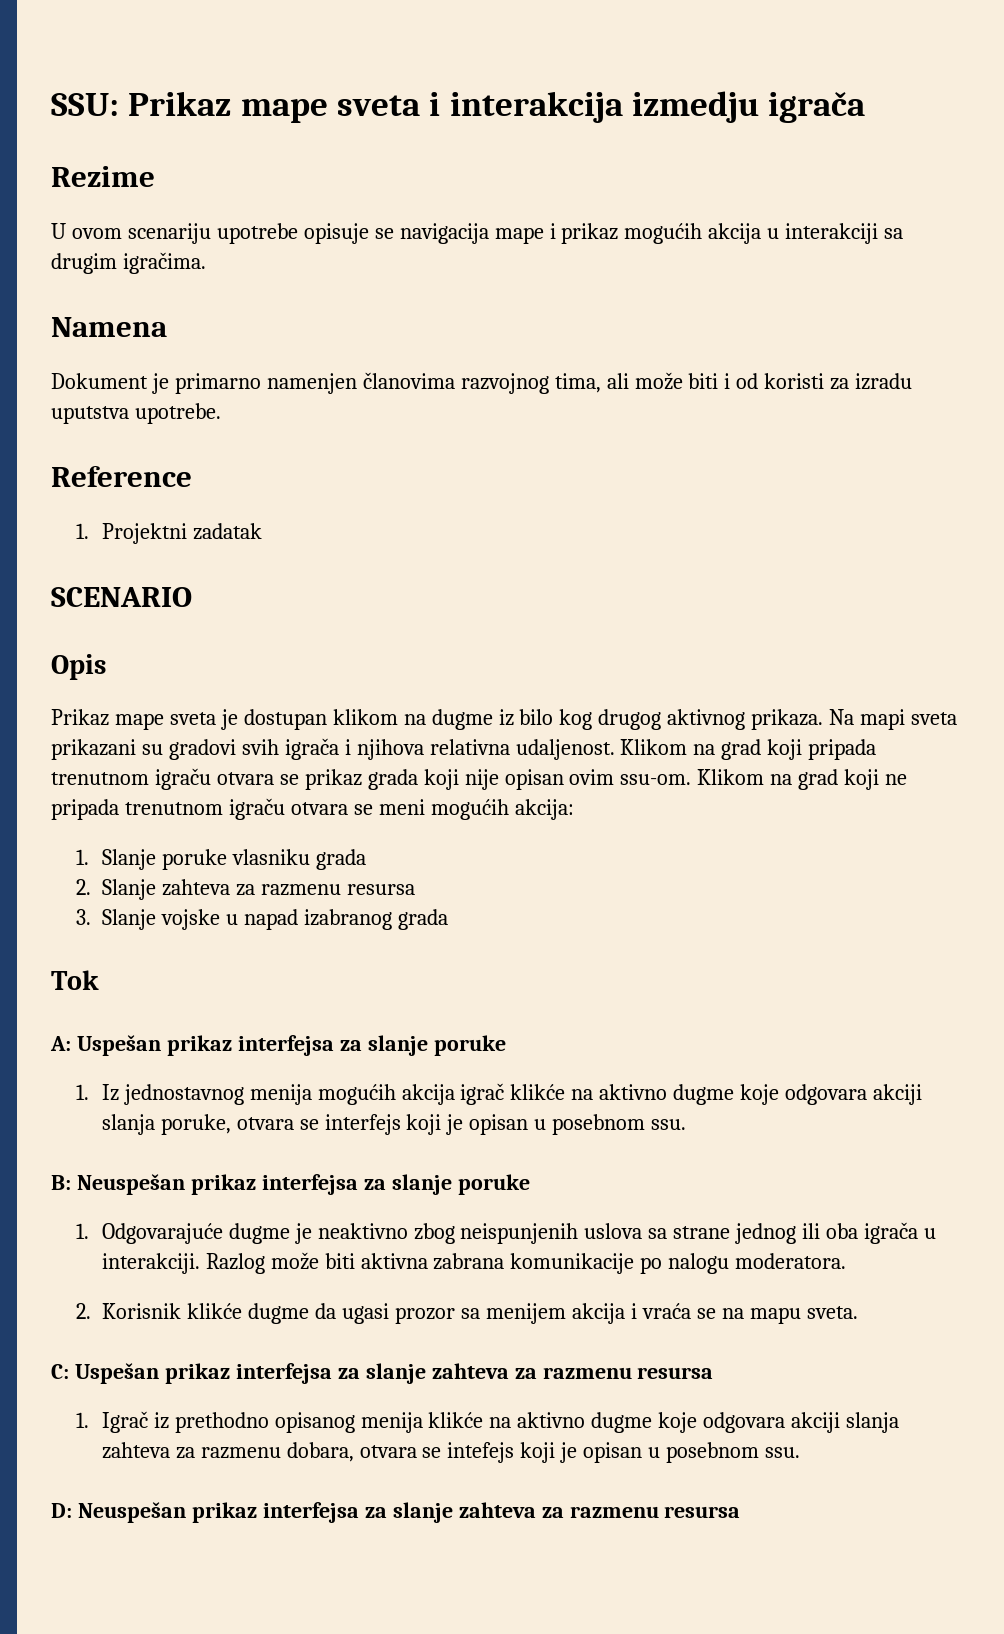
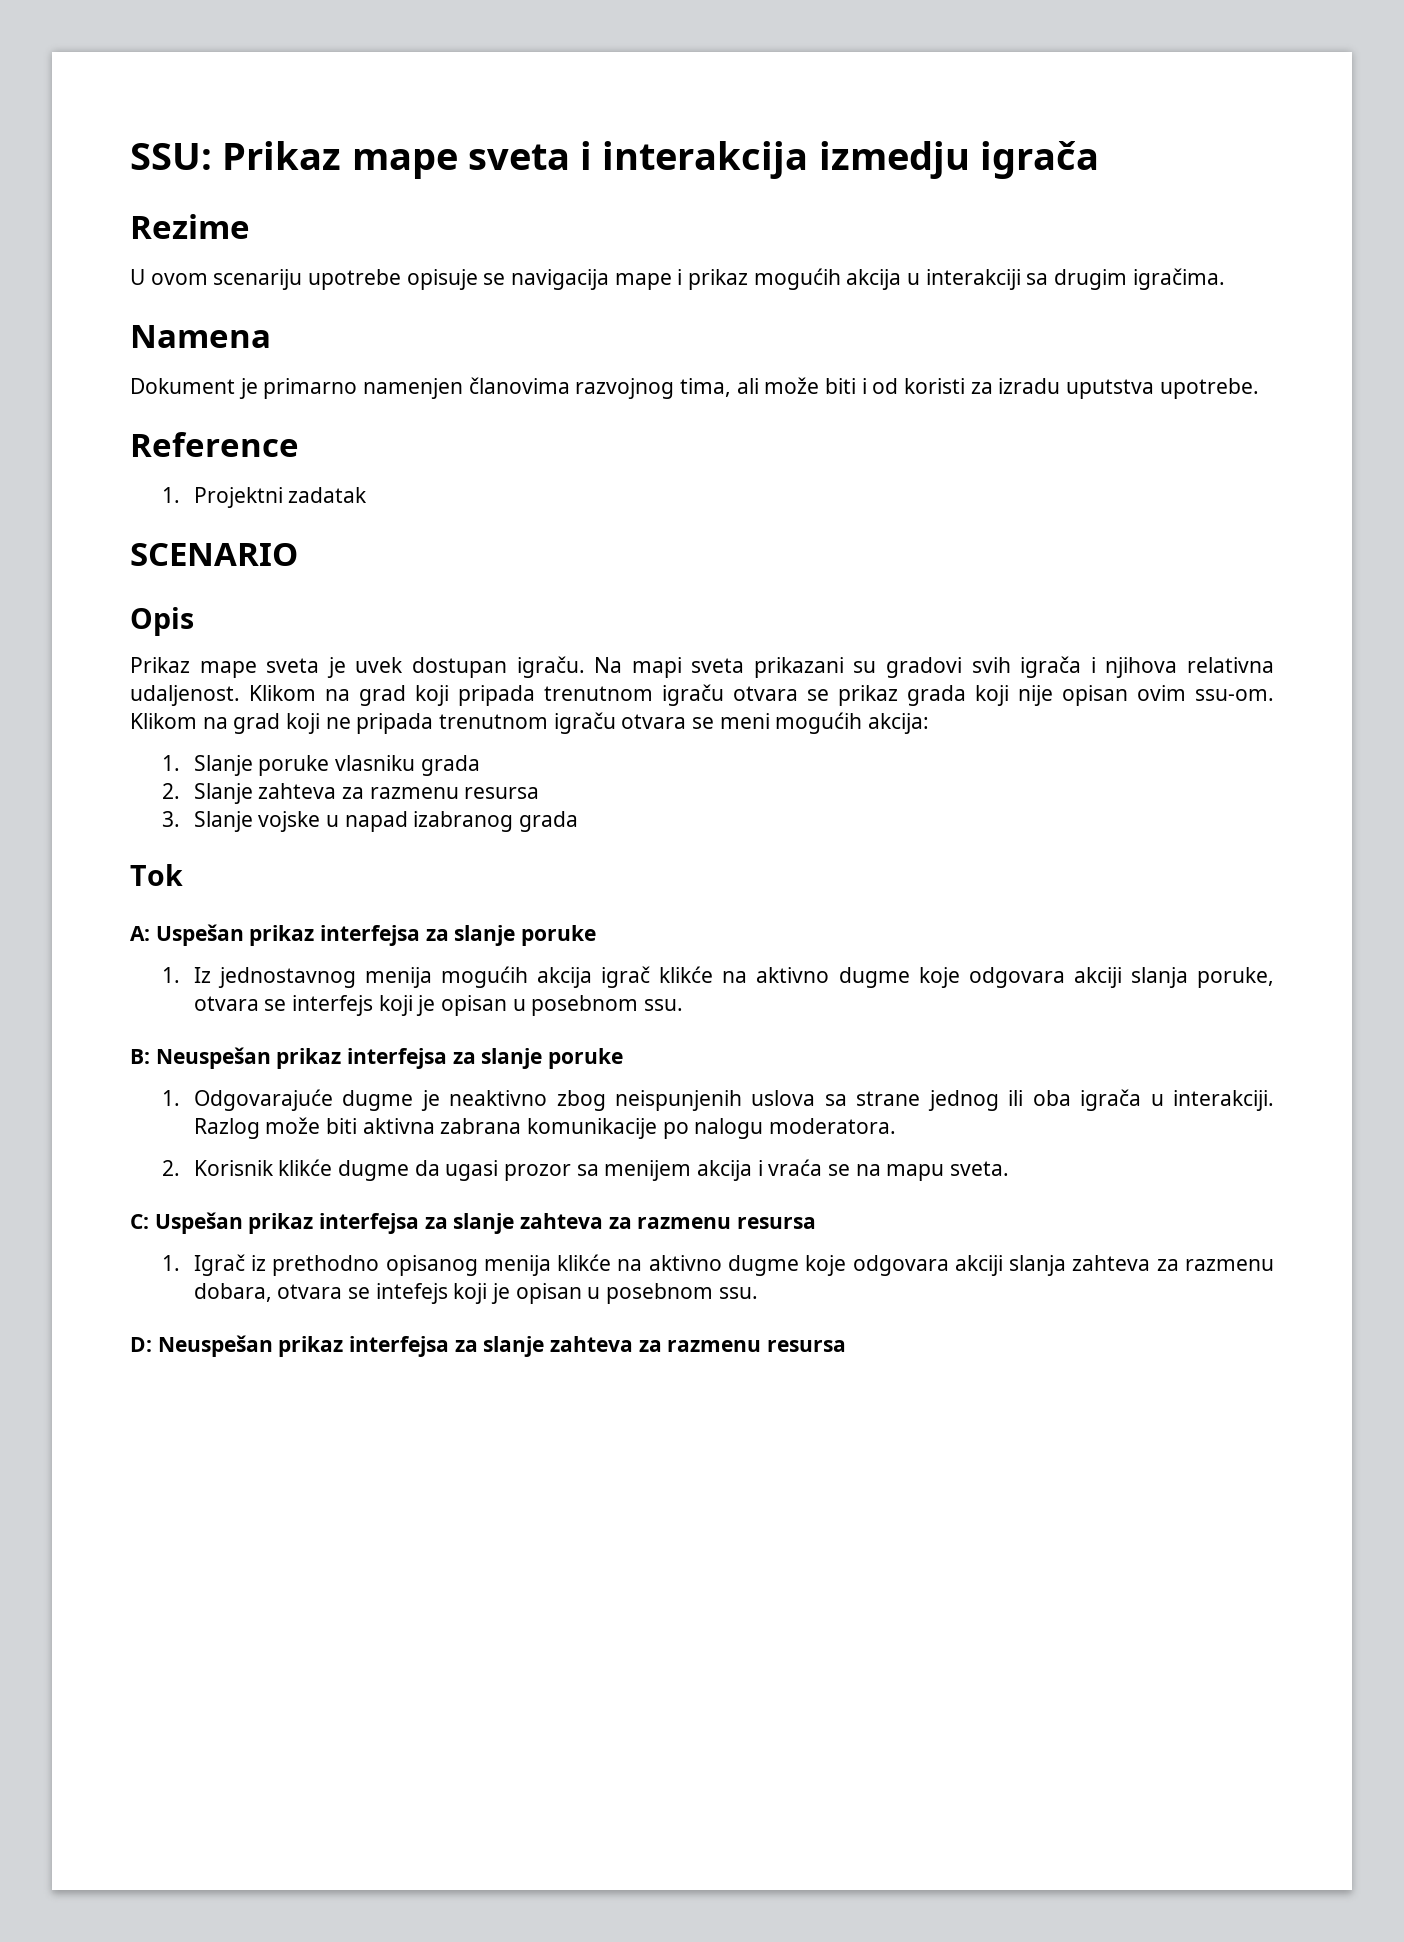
- Prikaz mape sveta je dostupan klikom na dugme iz bilo kog drugog aktivnog prikaza.
+ Prikaz mape sveta je uvek dostupan igraču.

